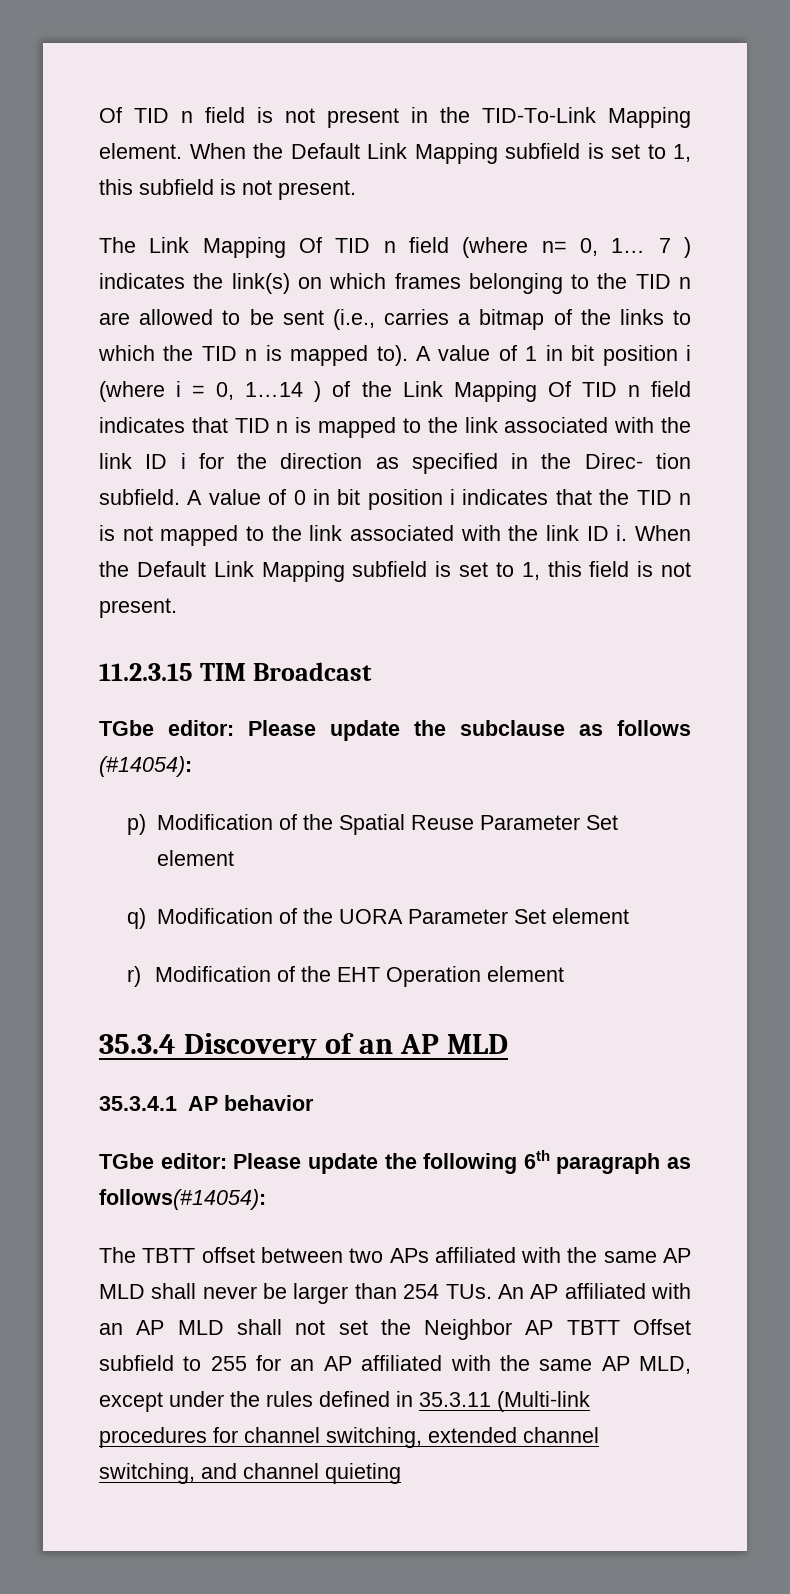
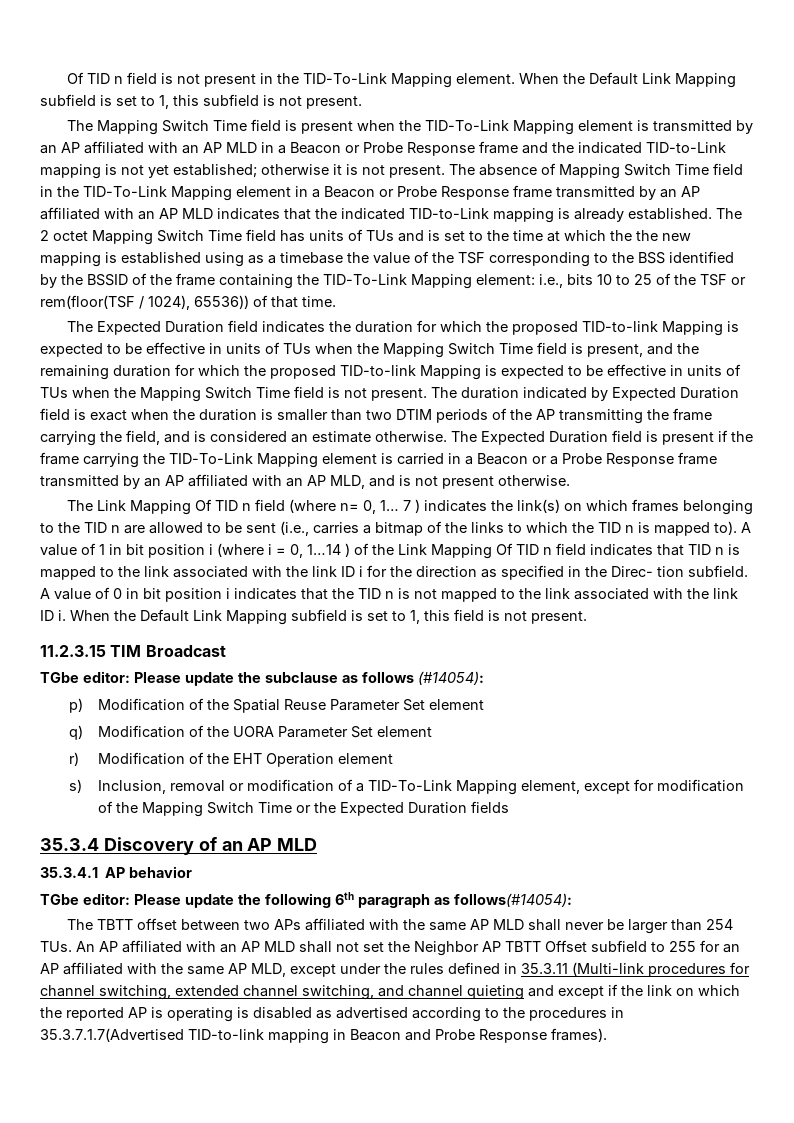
+ The Mapping Switch Time field is present when the TID-To-Link Mapping element is transmitted by an AP affiliated with an AP MLD in a Beacon or Probe Response frame and the indicated TID-to-Link mapping is not yet established; otherwise it is not present. The absence of Mapping Switch Time field in the TID-To-Link Mapping element in a Beacon or Probe Response frame transmitted by an AP affiliated with an AP MLD indicates that the indicated TID-to-Link mapping is already established. The 2 octet Mapping Switch Time field has units of TUs and is set to the time at which the the new mapping is established using as a timebase the value of the TSF corresponding to the BSS identified by the BSSID of the frame containing the TID-To-Link Mapping element: i.e., bits 10 to 25 of the TSF or rem(floor(TSF / 1024), 65536)) of that time.
+ The Expected Duration field indicates the duration for which the proposed TID-to-link Mapping is expected to be effective in units of TUs when the Mapping Switch Time field is present, and the remaining duration for which the proposed TID-to-link Mapping is expected to be effective in units of TUs when the Mapping Switch Time field is not present. The duration indicated by Expected Duration field is exact when the duration is smaller than two DTIM periods of the AP transmitting the frame carrying the field, and is considered an estimate otherwise. The Expected Duration field is present if the frame carrying the TID-To-Link Mapping element is carried in a Beacon or a Probe Response frame transmitted by an AP affiliated with an AP MLD, and is not present otherwise.
+ s) Inclusion, removal or modification of a TID-To-Link Mapping element, except for modification of the Mapping Switch Time or the Expected Duration fields
- The TBTT offset between two APs affiliated with the same AP MLD shall never be larger than 254 TUs. An AP affiliated with an AP MLD shall not set the Neighbor AP TBTT Offset subfield to 255 for an AP affiliated with the same AP MLD, except under the rules defined in 35.3.11 (Multi-link procedures for channel switching, extended channel switching, and channel quieting
+ The TBTT offset between two APs affiliated with the same AP MLD shall never be larger than 254 TUs. An AP affiliated with an AP MLD shall not set the Neighbor AP TBTT Offset subfield to 255 for an AP affiliated with the same AP MLD, except under the rules defined in 35.3.11 (Multi-link procedures for channel switching, extended channel switching, and channel quieting and except if the link on which the reported AP is operating is disabled as advertised according to the procedures in 35.3.7.1.7(Advertised TID-to-link mapping in Beacon and Probe Response frames).

